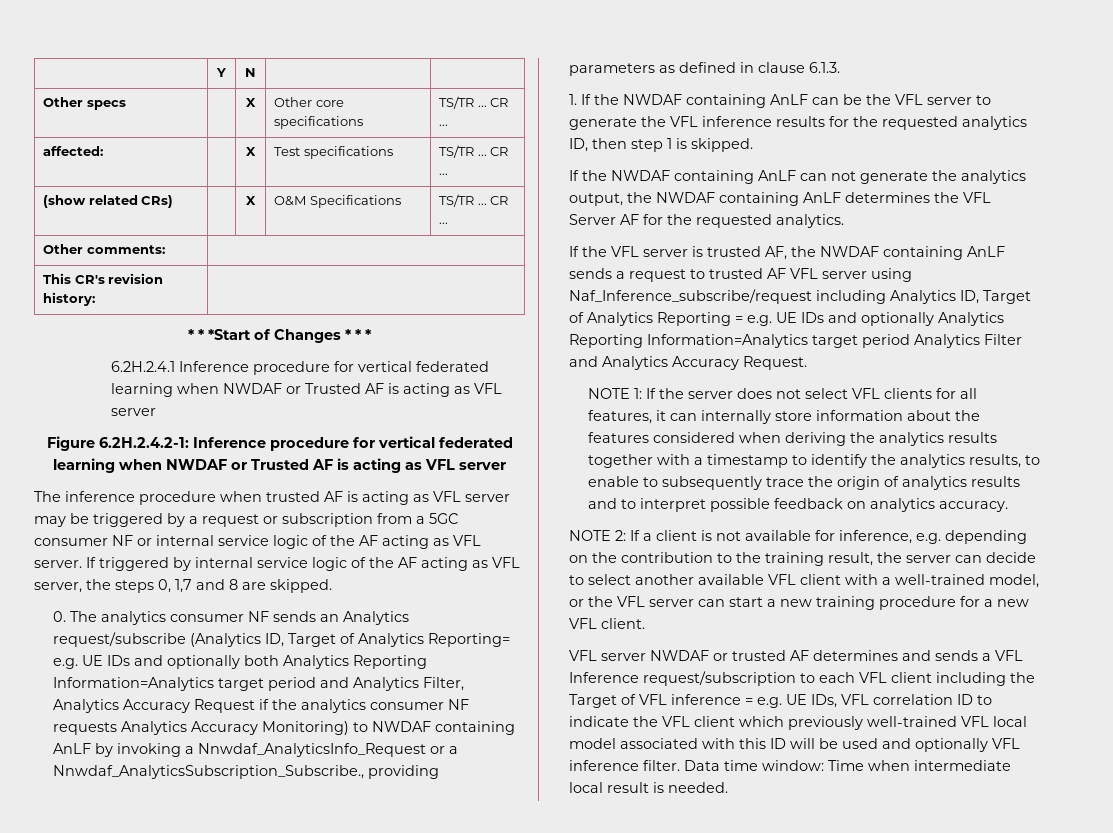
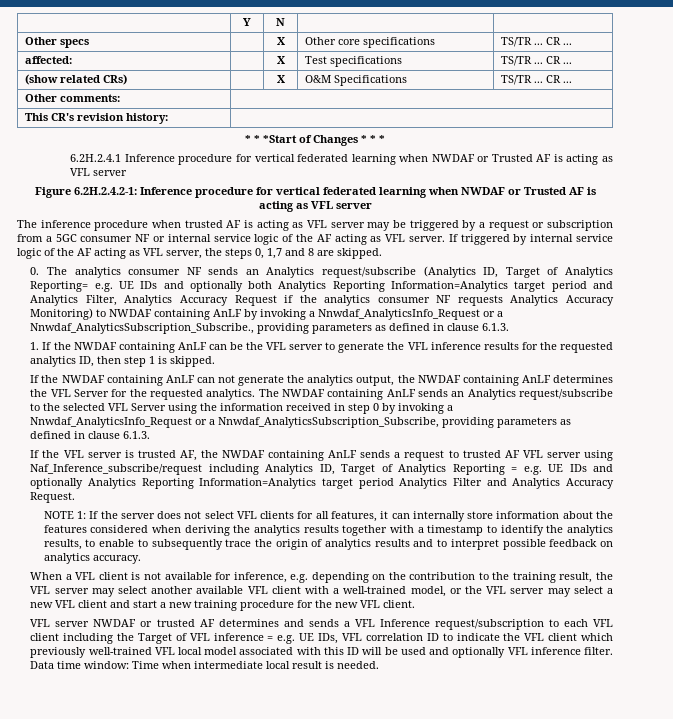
- If the NWDAF containing AnLF can not generate the analytics output, the NWDAF containing AnLF determines the VFL Server AF for the requested analytics.
+ If the NWDAF containing AnLF can not generate the analytics output, the NWDAF containing AnLF determines the VFL Server for the requested analytics. The NWDAF containing AnLF sends an Analytics request/subscribe to the selected VFL Server using the information received in step 0 by invoking a Nnwdaf_AnalyticsInfo_Request or a Nnwdaf_AnalyticsSubscription_Subscribe, providing parameters as defined in clause 6.1.3.
- NOTE 2: If a client is not available for inference, e.g. depending on the contribution to the training result, the server can decide to select another available VFL client with a well-trained model, or the VFL server can start a new training procedure for a new VFL client.
+ When a VFL client is not available for inference, e.g. depending on the contribution to the training result, the VFL server may select another available VFL client with a well-trained model, or the VFL server may select a new VFL client and start a new training procedure for the new VFL client.

